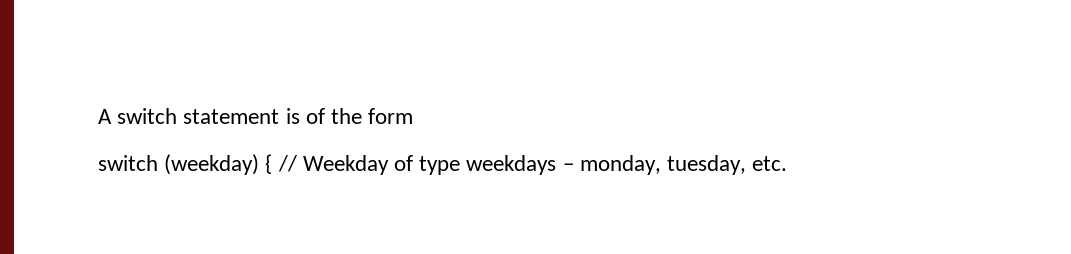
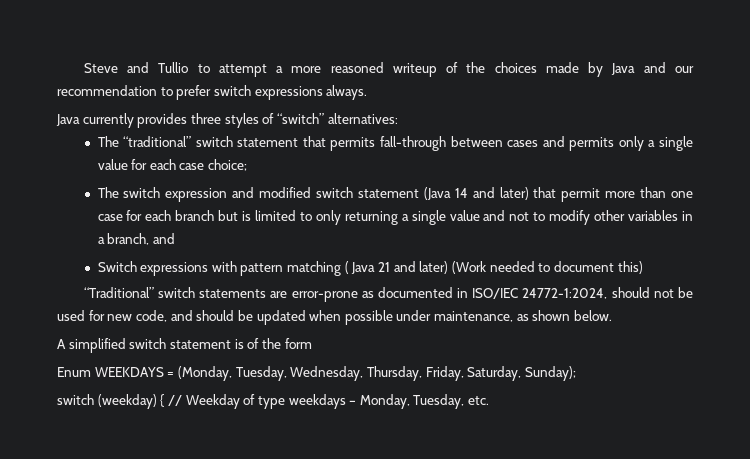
- A switch statement is of the form
+ Steve and Tullio to attempt a more reasoned writeup of the choices made by Java and our recommendation to prefer switch expressions always.
+ Java currently provides three styles of “switch” alternatives:
+ The “traditional” switch statement that permits fall-through between cases and permits only a single value for each case choice;
+ The switch expression and modified switch statement (Java 14 and later) that permit more than one case for each branch but is limited to only returning a single value and not to modify other variables in a branch, and
+ Switch expressions with pattern matching ( Java 21 and later) (Work needed to document this)
+ “Traditional” switch statements are error-prone as documented in ISO/IEC 24772-1:2024, should not be used for new code, and should be updated when possible under maintenance, as shown below.
+ A simplified switch statement is of the form
+ Enum WEEKDAYS = (Monday, Tuesday, Wednesday, Thursday, Friday, Saturday, Sunday);
- switch (weekday) { // Weekday of type weekdays – monday, tuesday, etc.
+ switch (weekday) { // Weekday of type weekdays – Monday, Tuesday, etc.

